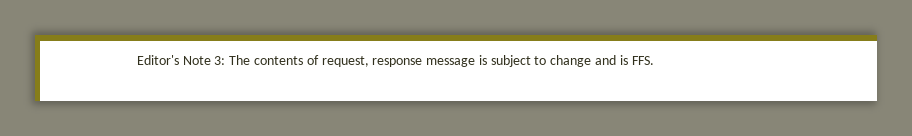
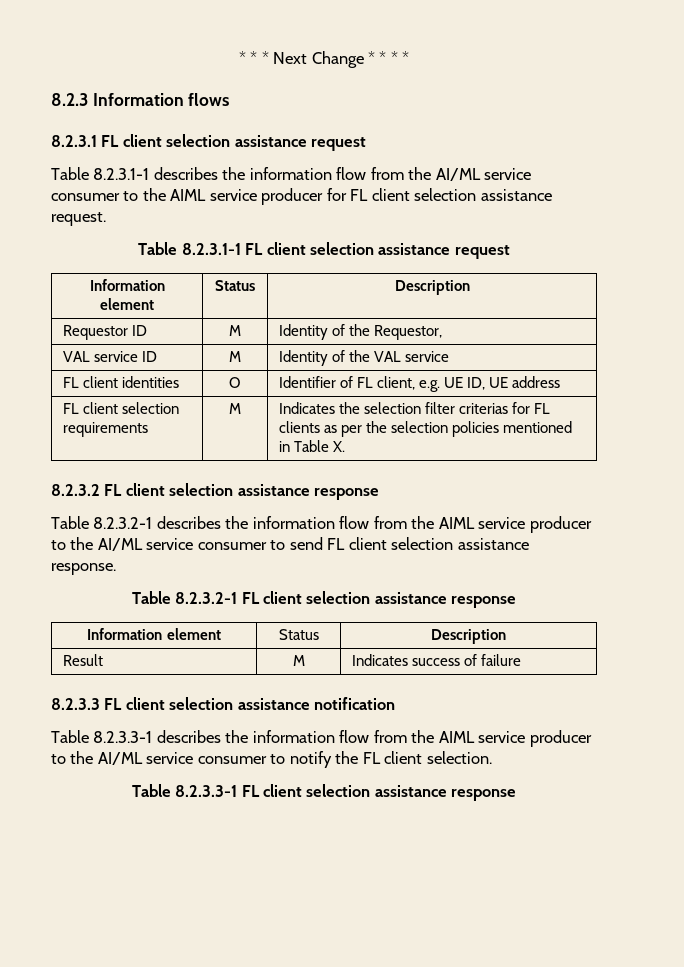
- Editor's Note 3: The contents of request, response message is subject to change and is FFS.
+ * * * Next Change * * * *
+ 8.2.3 Information flows
+ 8.2.3.1 FL client selection assistance request
+ Table 8.2.3.1-1 describes the information flow from the AI/ML service consumer to the AIML service producer for FL client selection assistance request.
+ Table 8.2.3.1-1 FL client selection assistance request
+ Information element | Status | Description
+ Requestor ID | M | Identity of the Requestor,
+ VAL service ID | M | Identity of the VAL service
+ FL client identities | O | Identifier of FL client, e.g. UE ID, UE address
+ FL client selection requirements | M | Indicates the selection filter criterias for FL clients as per the selection policies mentioned in Table X.
+ 8.2.3.2 FL client selection assistance response
+ Table 8.2.3.2-1 describes the information flow from the AIML service producer to the AI/ML service consumer to send FL client selection assistance response.
+ Table 8.2.3.2-1 FL client selection assistance response
+ Information element | Status | Description
+ Result | M | Indicates success of failure
+ 8.2.3.3 FL client selection assistance notification
+ Table 8.2.3.3-1 describes the information flow from the AIML service producer to the AI/ML service consumer to notify the FL client selection.
+ Table 8.2.3.3-1 FL client selection assistance response

